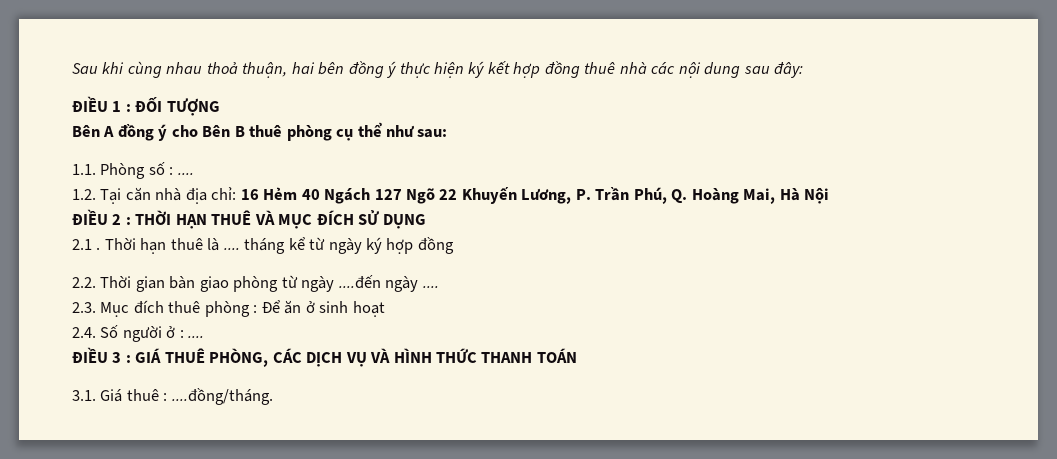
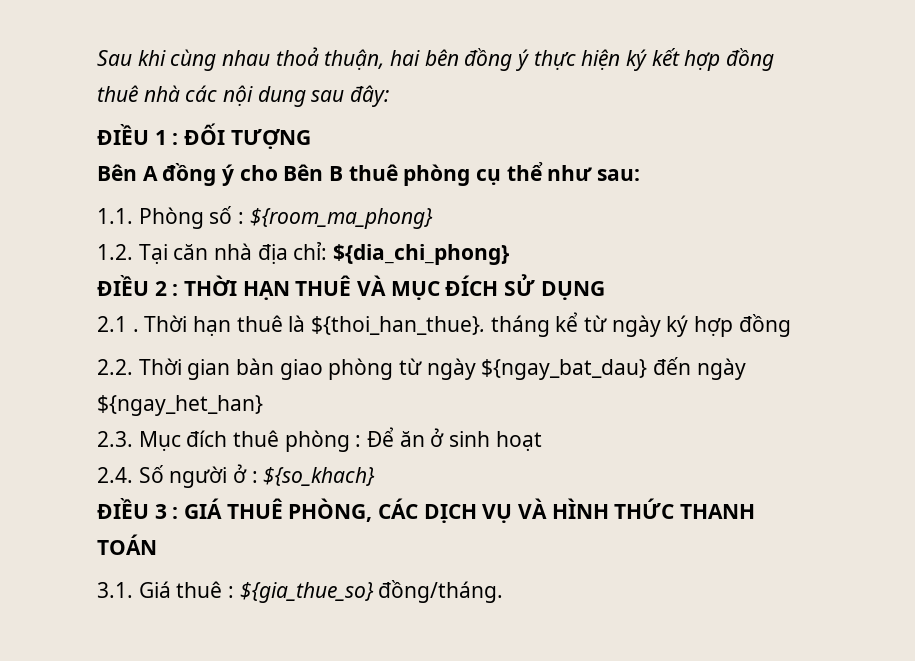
- 1.1. Phòng số : ....
+ 1.1. Phòng số : ${room_ma_phong}
- 1.2. Tại căn nhà địa chỉ: 16 Hẻm 40 Ngách 127 Ngõ 22 Khuyến Lương, P. Trần Phú, Q. Hoàng Mai, Hà Nội
+ 1.2. Tại căn nhà địa chỉ: ${dia_chi_phong}
- Thời hạn thuê là .... tháng kể từ ngày ký hợp đồng
+ Thời hạn thuê là ${thoi_han_thue}. tháng kể từ ngày ký hợp đồng
- 2.2. Thời gian bàn giao phòng từ ngày ....đến ngày ....
+ 2.2. Thời gian bàn giao phòng từ ngày ${ngay_bat_dau} đến ngày ${ngay_het_han}
- 2.4. Số người ở : ....
+ 2.4. Số người ở : ${so_khach}
- 3.1. Giá thuê : ....đồng/tháng.
+ 3.1. Giá thuê : ${gia_thue_so} đồng/tháng.

